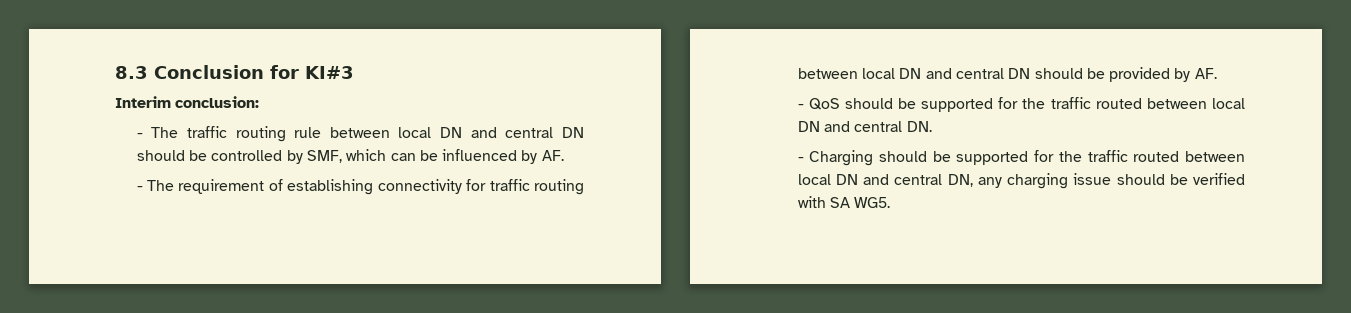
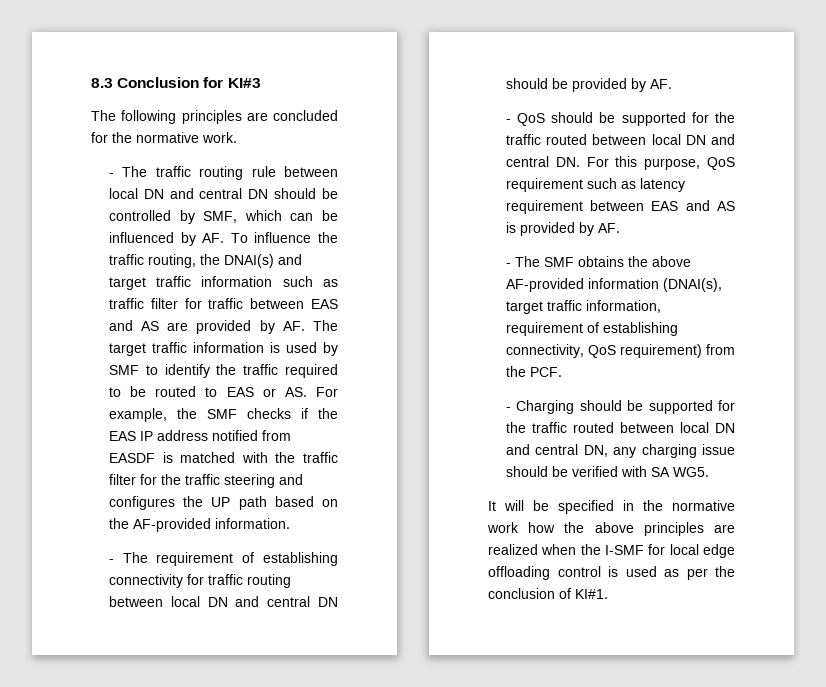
- Interim conclusion:
+ The following principles are concluded for the normative work.
- - The traffic routing rule between local DN and central DN should be controlled by SMF, which can be influenced by AF.
+ - The traffic routing rule between local DN and central DN should be controlled by SMF, which can be influenced by AF. To influence the traffic routing, the DNAI(s) and target traffic information such as traffic filter for traffic between EAS and AS are provided by AF. The target traffic information is used by SMF to identify the traffic required to be routed to EAS or AS. For example, the SMF checks if the EAS IP address notified from EASDF is matched with the traffic filter for the traffic steering and configures the UP path based on the AF-provided information.
- - QoS should be supported for the traffic routed between local DN and central DN.
+ - QoS should be supported for the traffic routed between local DN and central DN. For this purpose, QoS requirement such as latency requirement between EAS and AS is provided by AF.
+ - The SMF obtains the above AF-provided information (DNAI(s), target traffic information, requirement of establishing connectivity, QoS requirement) from the PCF.
+ It will be specified in the normative work how the above principles are realized when the I-SMF for local edge offloading control is used as per the conclusion of KI#1.

